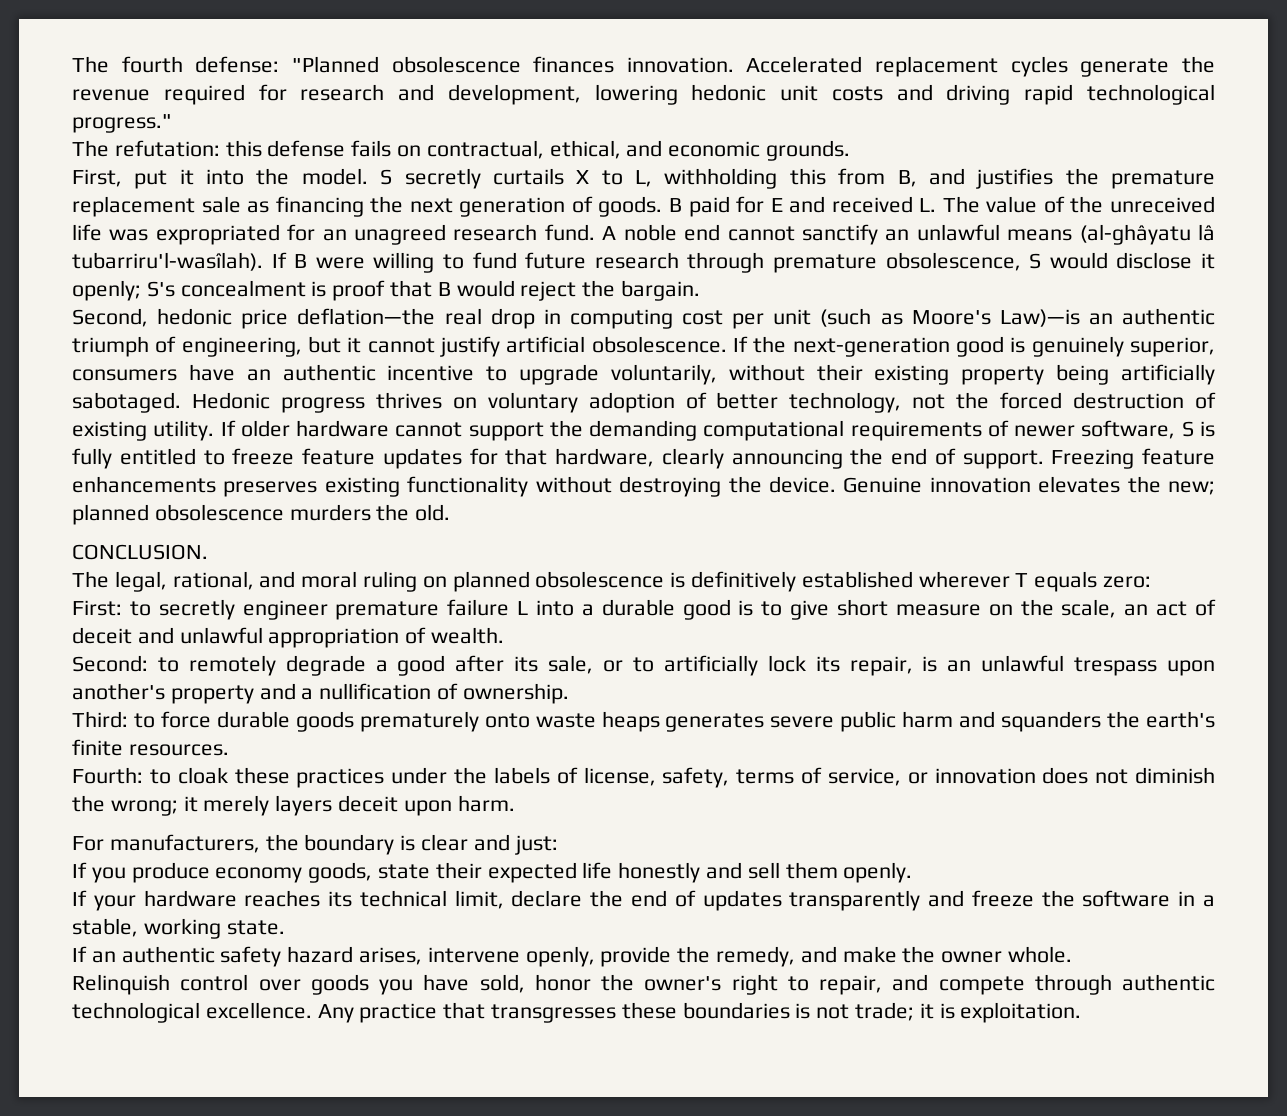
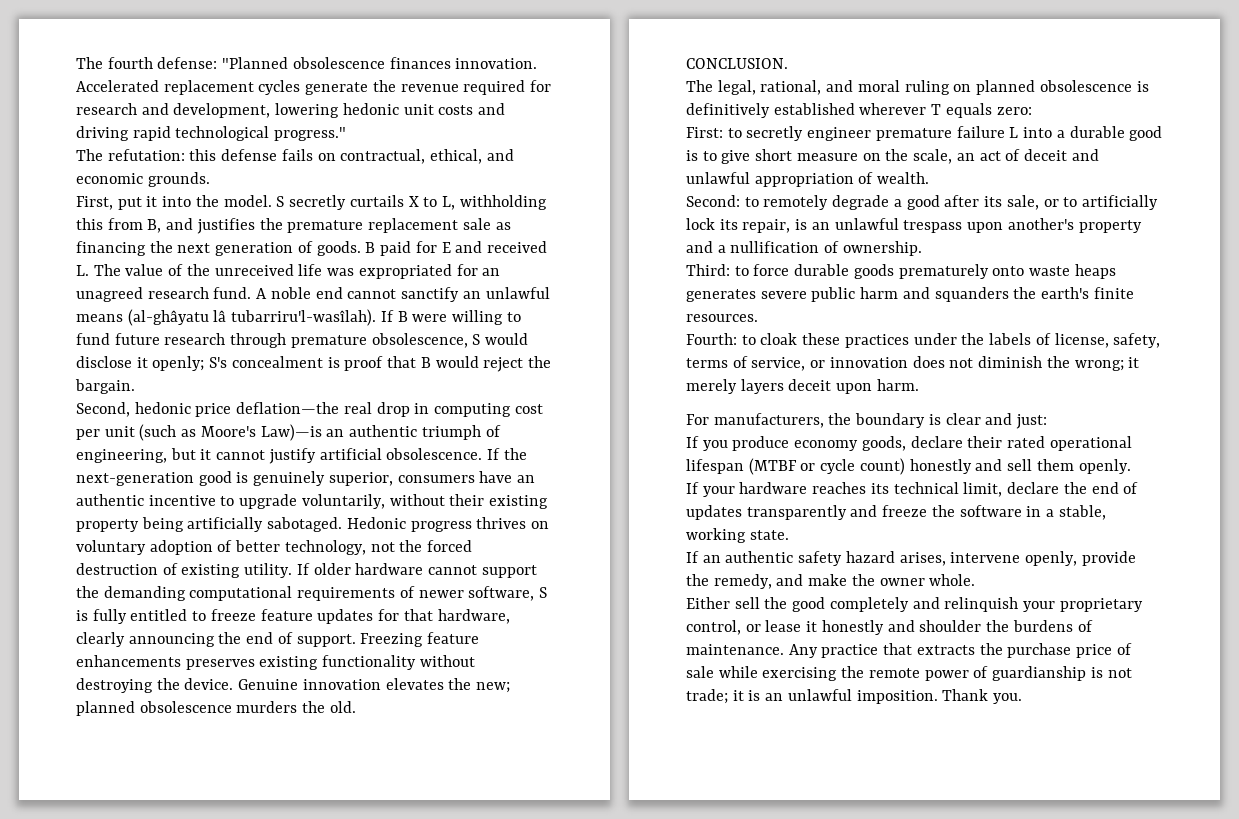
- If you produce economy goods, state their expected life honestly and sell them openly.
+ If you produce economy goods, declare their rated operational lifespan (MTBF or cycle count) honestly and sell them openly.
- Relinquish control over goods you have sold, honor the owner's right to repair, and compete through authentic technological excellence. Any practice that transgresses these boundaries is not trade; it is exploitation.
+ Either sell the good completely and relinquish your proprietary control, or lease it honestly and shoulder the burdens of maintenance. Any practice that extracts the purchase price of sale while exercising the remote power of guardianship is not trade; it is an unlawful imposition. Thank you.

